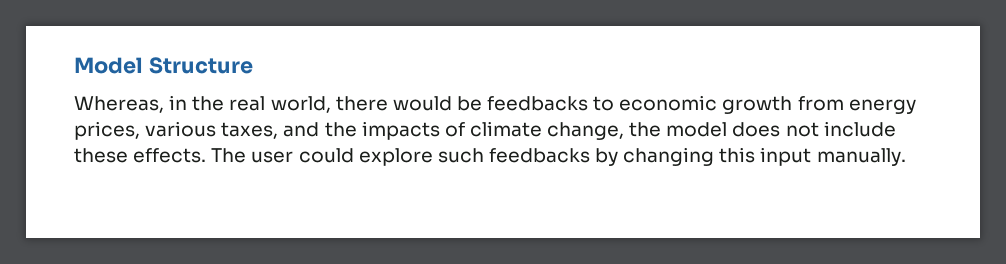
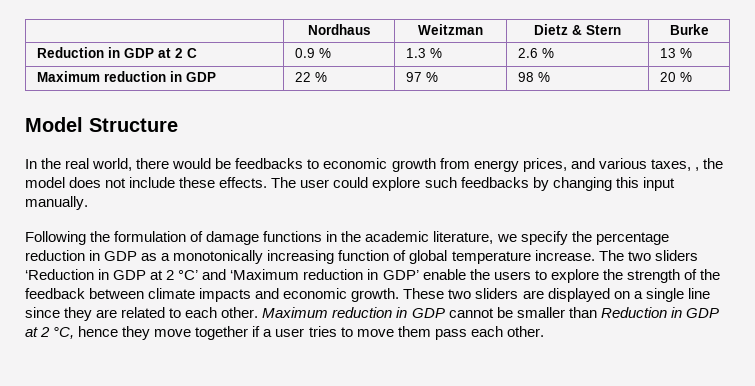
+ | Nordhaus | Weitzman | Dietz & Stern | Burke
+ Reduction in GDP at 2 C | 0.9 % | 1.3 % | 2.6 % | 13 %
+ Maximum reduction in GDP | 22 % | 97 % | 98 % | 20 %
- Whereas, in the real world, there would be feedbacks to economic growth from energy prices, various taxes, and the impacts of climate change, the model does not include these effects.
+ In the real world, there would be feedbacks to economic growth from energy prices, and various taxes, , the model does not include these effects.
+ Following the formulation of damage functions in the academic literature, we specify the percentage reduction in GDP as a monotonically increasing function of global temperature increase. The two sliders ‘Reduction in GDP at 2 °C’ and ‘Maximum reduction in GDP’ enable the users to explore the strength of the feedback between climate impacts and economic growth. These two sliders are displayed on a single line since they are related to each other. Maximum reduction in GDP cannot be smaller than Reduction in GDP at 2 °C, hence they move together if a user tries to move them pass each other.

